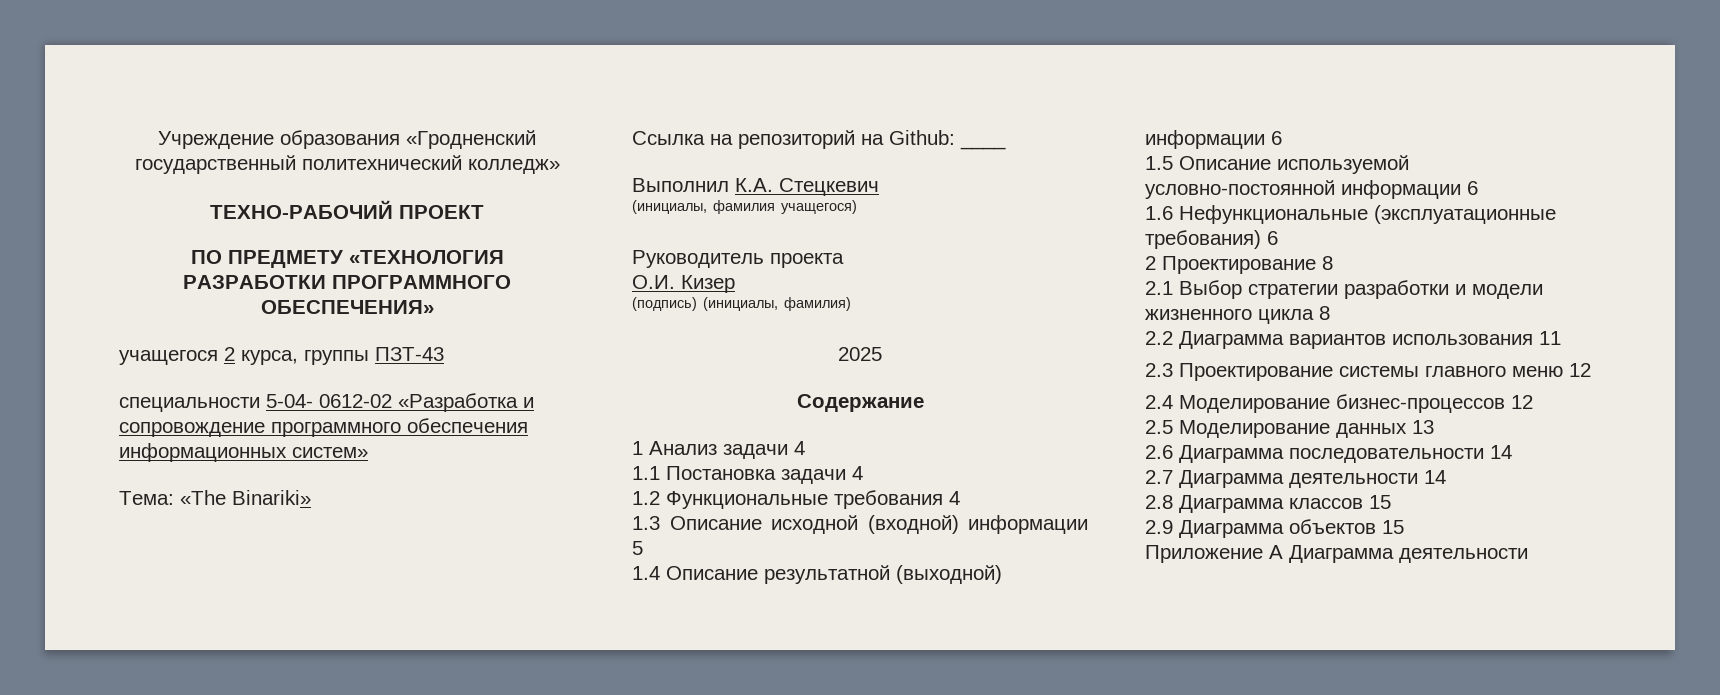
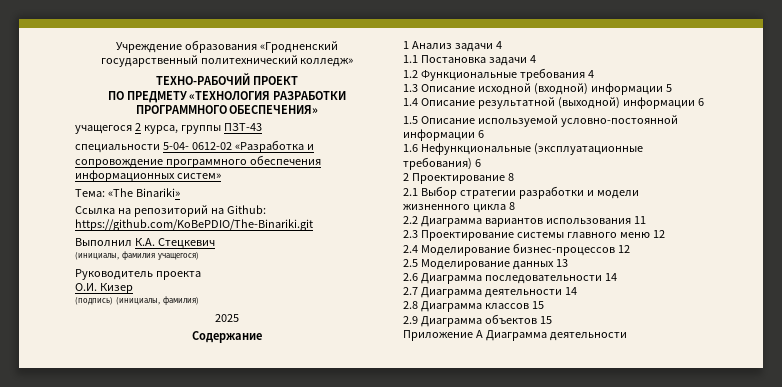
- Ссылка на репозиторий на Github: ____
+ Ссылка на репозиторий на Github: https://github.com/KoBePDIO/The-Binariki.git

